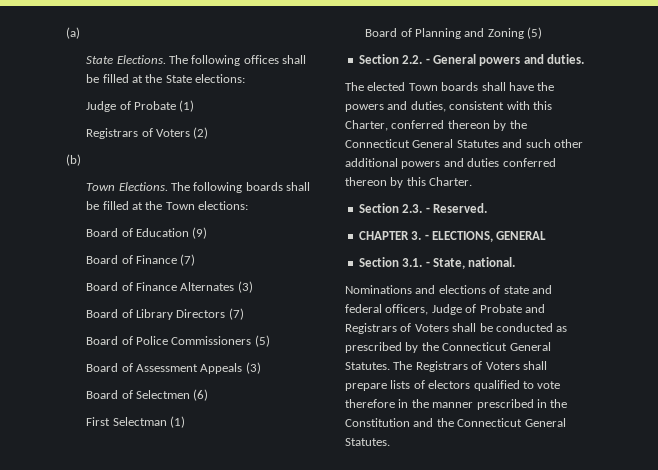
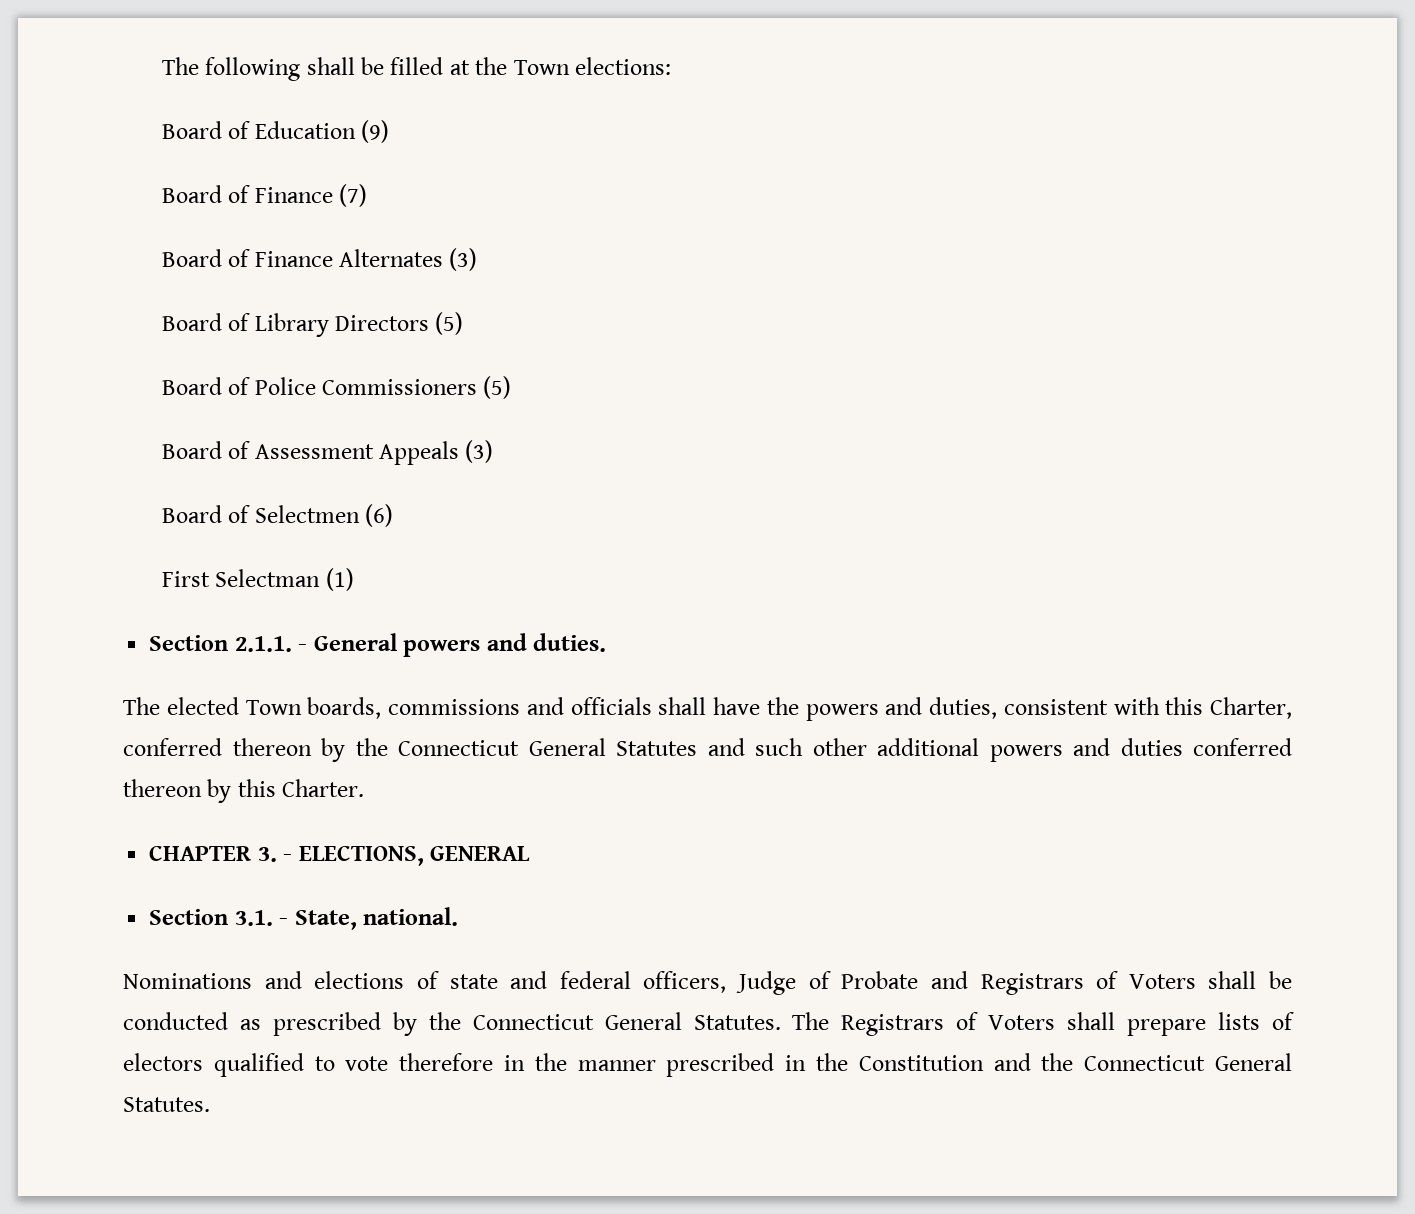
- (a)
- State Elections. The following offices shall be filled at the State elections:
- Judge of Probate (1)
- Registrars of Voters (2)
- (b)
- Town Elections. The following boards shall be filled at the Town elections:
+ The following shall be filled at the Town elections:
- Board of Library Directors (7)
+ Board of Library Directors (5)
- Board of Planning and Zoning (5)
- Section 2.2. - General powers and duties.
+ Section 2.1.1. - General powers and duties.
- The elected Town boards shall have the powers and duties, consistent with this Charter, conferred thereon by the Connecticut General Statutes and such other additional powers and duties conferred thereon by this Charter.
+ The elected Town boards, commissions and officials shall have the powers and duties, consistent with this Charter, conferred thereon by the Connecticut General Statutes and such other additional powers and duties conferred thereon by this Charter.
- Section 2.3. - Reserved.

